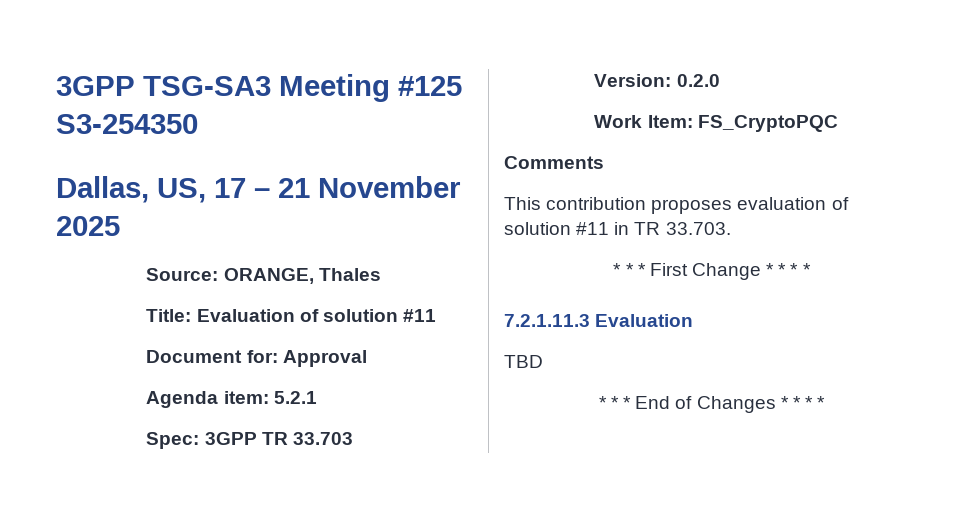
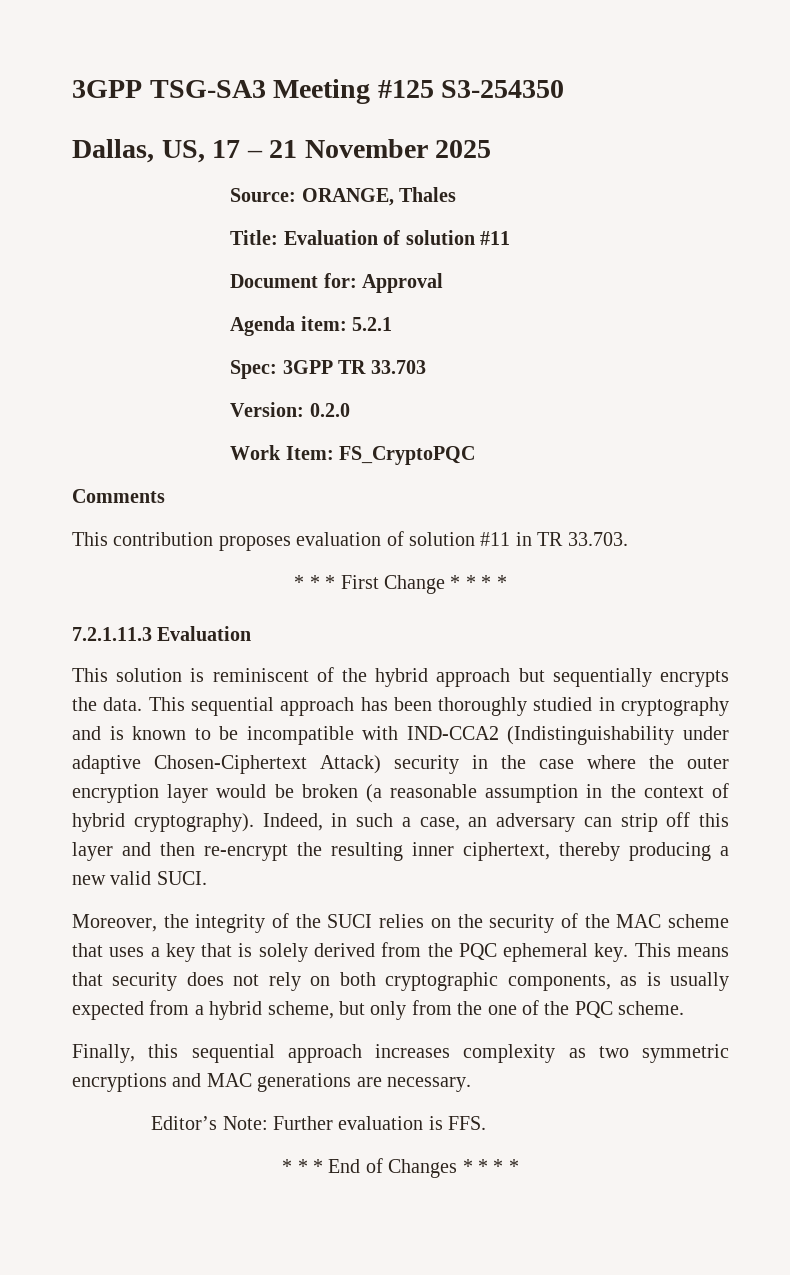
- TBD
+ This solution is reminiscent of the hybrid approach but sequentially encrypts the data. This sequential approach has been thoroughly studied in cryptography and is known to be incompatible with IND-CCA2 (Indistinguishability under adaptive Chosen-Ciphertext Attack) security in the case where the outer encryption layer would be broken (a reasonable assumption in the context of hybrid cryptography). Indeed, in such a case, an adversary can strip off this layer and then re-encrypt the resulting inner ciphertext, thereby producing a new valid SUCI.
+ Moreover, the integrity of the SUCI relies on the security of the MAC scheme that uses a key that is solely derived from the PQC ephemeral key. This means that security does not rely on both cryptographic components, as is usually expected from a hybrid scheme, but only from the one of the PQC scheme.
+ Finally, this sequential approach increases complexity as two symmetric encryptions and MAC generations are necessary.
+ Editor’s Note: Further evaluation is FFS.

